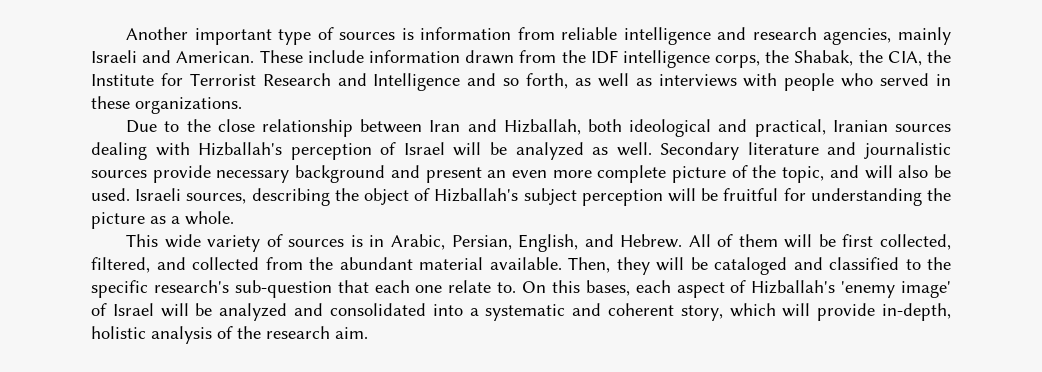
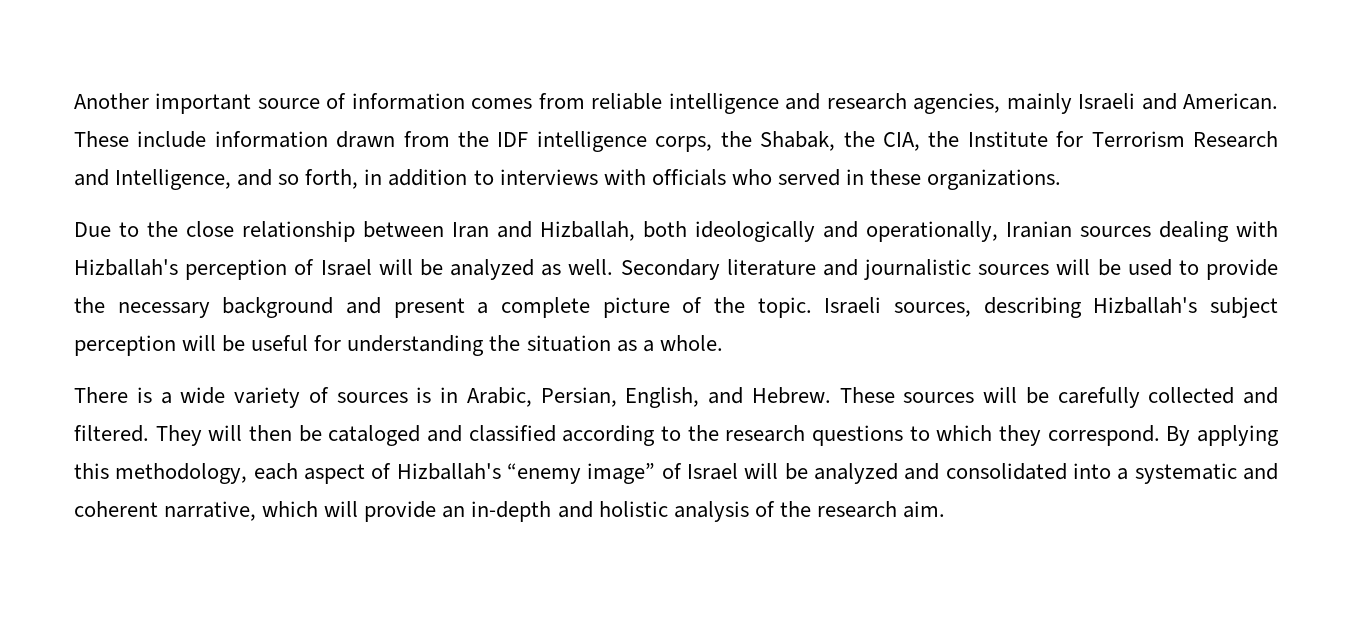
- Another important type of sources is information from reliable intelligence and research agencies, mainly Israeli and American.
+ Another important source of information comes from reliable intelligence and research agencies, mainly Israeli and American.
- These include information drawn from the IDF intelligence corps, the Shabak, the CIA, the Institute for Terrorist Research and Intelligence and so forth, as well as interviews with people who served in these organizations.
+ These include information drawn from the IDF intelligence corps, the Shabak, the CIA, the Institute for Terrorism Research and Intelligence, and so forth, in addition to interviews with officials who served in these organizations.
- Due to the close relationship between Iran and Hizballah, both ideological and practical, Iranian sources dealing with Hizballah's perception of Israel will be analyzed as well.
+ Due to the close relationship between Iran and Hizballah, both ideologically and operationally, Iranian sources dealing with Hizballah's perception of Israel will be analyzed as well.
- Secondary literature and journalistic sources provide necessary background and present an even more complete picture of the topic, and will also be used. Israeli sources, describing the object of Hizballah's subject perception will be fruitful for understanding the picture as a whole.
+ Secondary literature and journalistic sources will be used to provide the necessary background and present a complete picture of the topic. Israeli sources, describing Hizballah's subject perception will be useful for understanding the situation as a whole.
- This wide variety of sources is in Arabic, Persian, English, and Hebrew.
+ There is a wide variety of sources is in Arabic, Persian, English, and Hebrew.
- All of them will be first collected, filtered, and collected from the abundant material available. Then, they will be cataloged and classified to the specific research's sub-question that each one relate to. On this bases, each aspect of Hizballah's 'enemy image' of Israel will be analyzed and consolidated into a systematic and coherent story, which will provide in-depth, holistic analysis of the research aim.
+ These sources will be carefully collected and filtered. They will then be cataloged and classified according to the research questions to which they correspond. By applying this methodology, each aspect of Hizballah's “enemy image” of Israel will be analyzed and consolidated into a systematic and coherent narrative, which will provide an in-depth and holistic analysis of the research aim.

